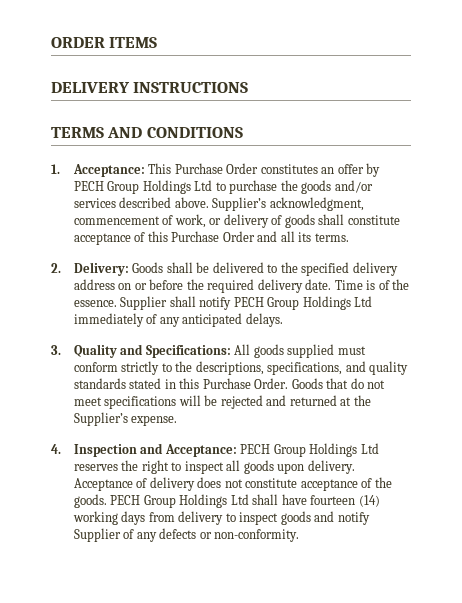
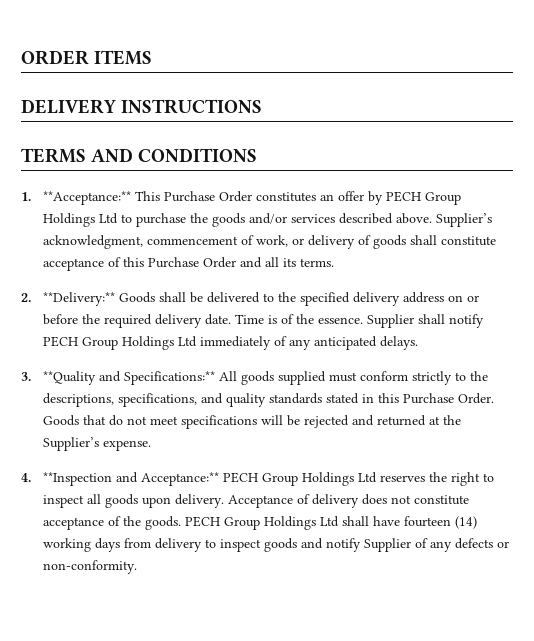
- 1. Acceptance: This Purchase Order constitutes an offer by PECH Group Holdings Ltd to purchase the goods and/or services described above.
+ 1. **Acceptance:** This Purchase Order constitutes an offer by PECH Group Holdings Ltd to purchase the goods and/or services described above.
- 2. Delivery: Goods shall be delivered to the specified delivery address on or before the required delivery date.
+ 2. **Delivery:** Goods shall be delivered to the specified delivery address on or before the required delivery date.
- 3. Quality and Specifications: All goods supplied must conform strictly to the descriptions, specifications, and quality standards stated in this Purchase Order.
+ 3. **Quality and Specifications:** All goods supplied must conform strictly to the descriptions, specifications, and quality standards stated in this Purchase Order.
- 4. Inspection and Acceptance: PECH Group Holdings Ltd reserves the right to inspect all goods upon delivery.
+ 4. **Inspection and Acceptance:** PECH Group Holdings Ltd reserves the right to inspect all goods upon delivery.

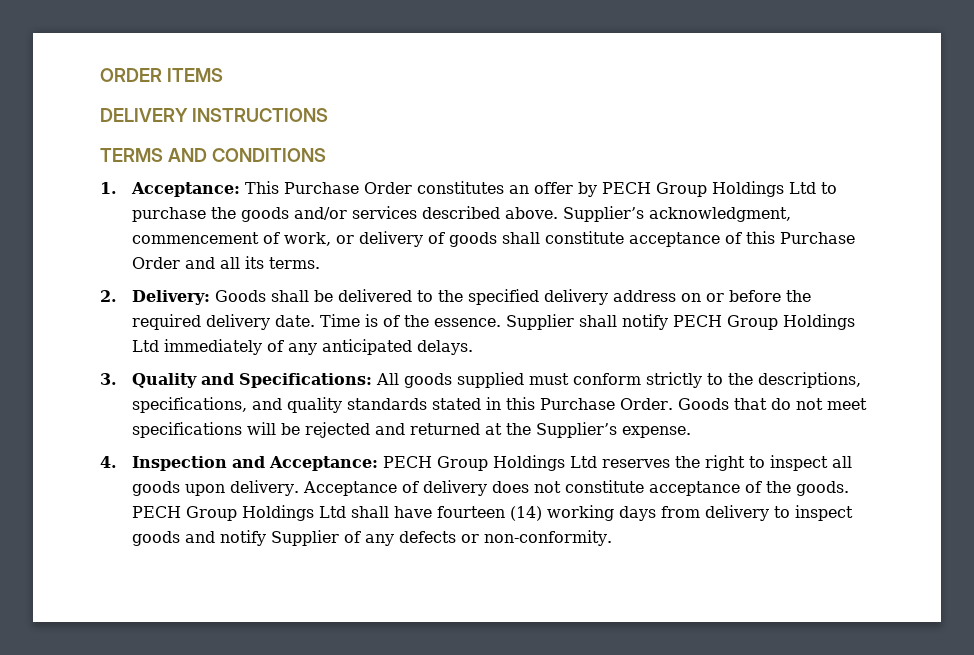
- 1. **Acceptance:** This Purchase Order constitutes an offer by PECH Group Holdings Ltd to purchase the goods and/or services described above.
+ 1. Acceptance: This Purchase Order constitutes an offer by PECH Group Holdings Ltd to purchase the goods and/or services described above.
- 2. **Delivery:** Goods shall be delivered to the specified delivery address on or before the required delivery date.
+ 2. Delivery: Goods shall be delivered to the specified delivery address on or before the required delivery date.
- 3. **Quality and Specifications:** All goods supplied must conform strictly to the descriptions, specifications, and quality standards stated in this Purchase Order.
+ 3. Quality and Specifications: All goods supplied must conform strictly to the descriptions, specifications, and quality standards stated in this Purchase Order.
- 4. **Inspection and Acceptance:** PECH Group Holdings Ltd reserves the right to inspect all goods upon delivery.
+ 4. Inspection and Acceptance: PECH Group Holdings Ltd reserves the right to inspect all goods upon delivery.

